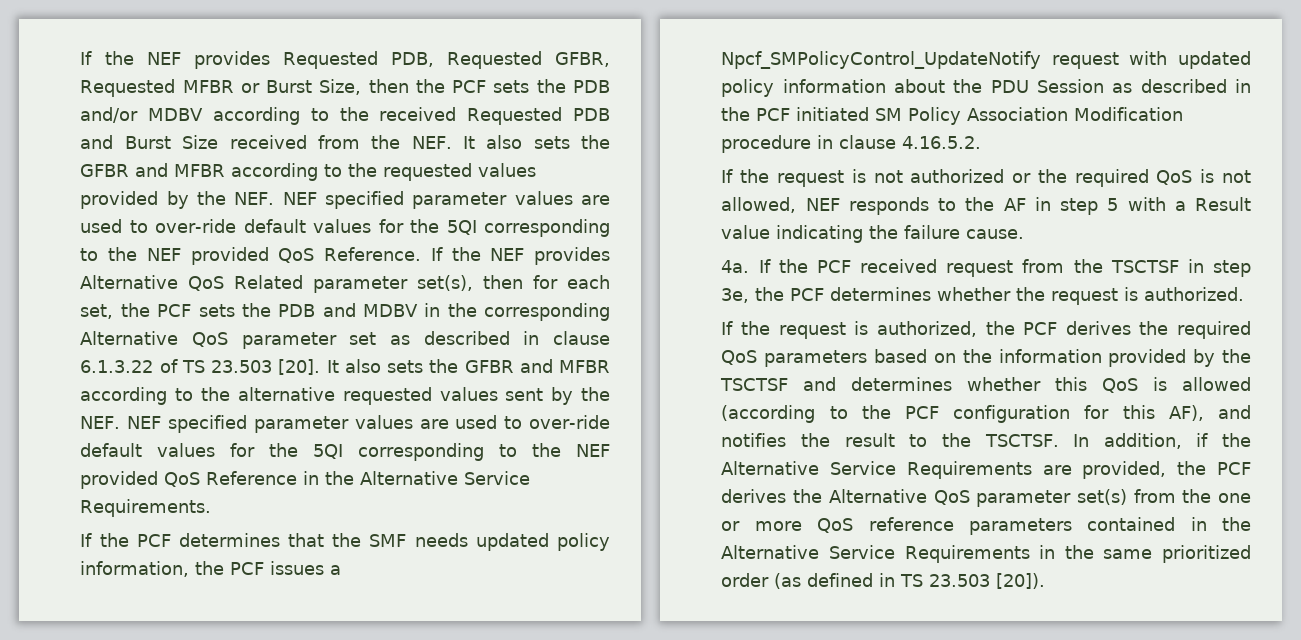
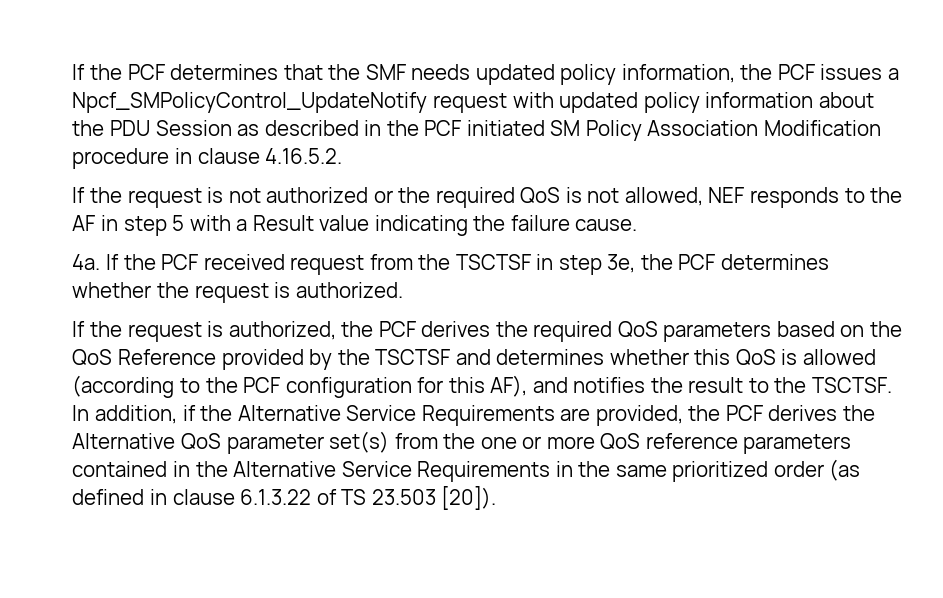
- If the NEF provides Requested PDB, Requested GFBR, Requested MFBR or Burst Size, then the PCF sets the PDB and/or MDBV according to the received Requested PDB and Burst Size received from the NEF. It also sets the GFBR and MFBR according to the requested values provided by the NEF. NEF specified parameter values are used to over-ride default values for the 5QI corresponding to the NEF provided QoS Reference. If the NEF provides Alternative QoS Related parameter set(s), then for each set, the PCF sets the PDB and MDBV in the corresponding Alternative QoS parameter set as described in clause 6.1.3.22 of TS 23.503 [20]. It also sets the GFBR and MFBR according to the alternative requested values sent by the NEF. NEF specified parameter values are used to over-ride default values for the 5QI corresponding to the NEF provided QoS Reference in the Alternative Service Requirements.
- If the request is authorized, the PCF derives the required QoS parameters based on the information provided by the TSCTSF and determines whether this QoS is allowed (according to the PCF configuration for this AF), and notifies the result to the TSCTSF.
+ If the request is authorized, the PCF derives the required QoS parameters based on the QoS Reference provided by the TSCTSF and determines whether this QoS is allowed (according to the PCF configuration for this AF), and notifies the result to the TSCTSF.
- In addition, if the Alternative Service Requirements are provided, the PCF derives the Alternative QoS parameter set(s) from the one or more QoS reference parameters contained in the Alternative Service Requirements in the same prioritized order (as defined in TS 23.503 [20]).
+ In addition, if the Alternative Service Requirements are provided, the PCF derives the Alternative QoS parameter set(s) from the one or more QoS reference parameters contained in the Alternative Service Requirements in the same prioritized order (as defined in clause 6.1.3.22 of TS 23.503 [20]).

